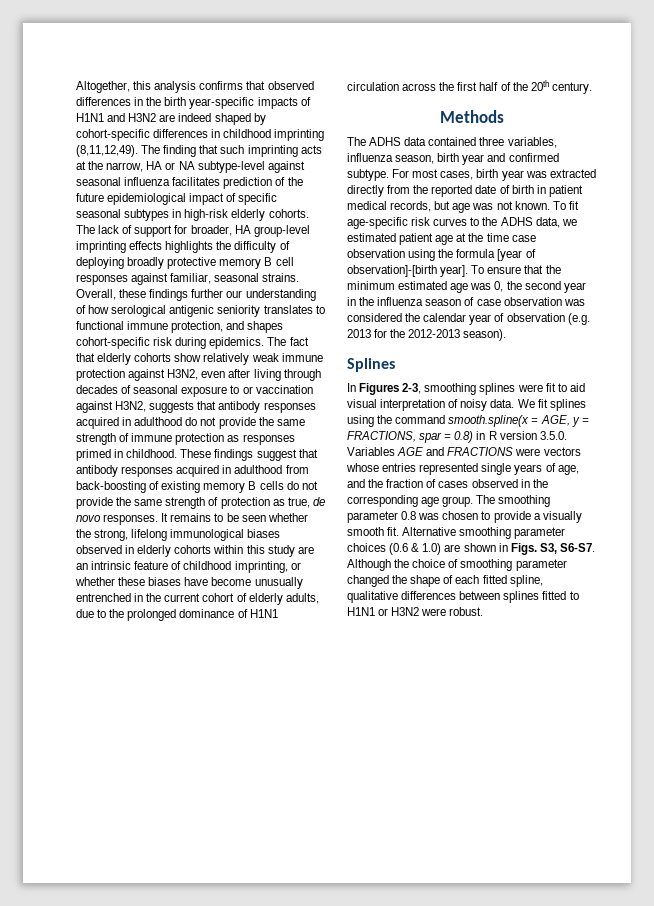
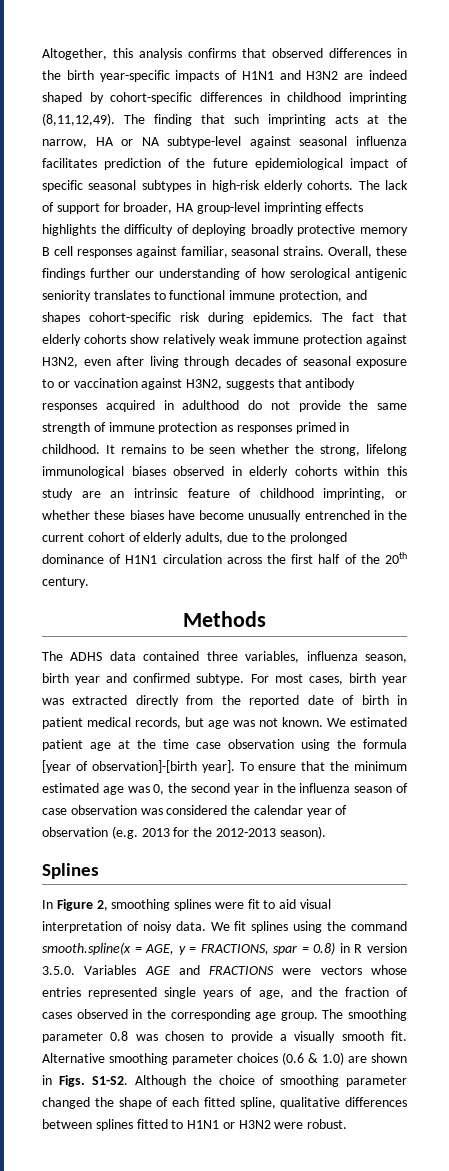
- These findings suggest that antibody responses acquired in adulthood from back-boosting of existing memory B cells do not provide the same strength of protection as true, de novo responses.
- To fit age-specific risk curves to the ADHS data, we estimated patient age at the time case observation using the formula [year of observation]-[birth year].
+ We estimated patient age at the time case observation using the formula [year of observation]-[birth year].
- In Figures 2-3, smoothing splines were fit to aid visual interpretation of noisy data.
+ In Figure 2, smoothing splines were fit to aid visual interpretation of noisy data.
- Alternative smoothing parameter choices (0.6 & 1.0) are shown in Figs. S3, S6-S7.
+ Alternative smoothing parameter choices (0.6 & 1.0) are shown in Figs. S1-S2.

